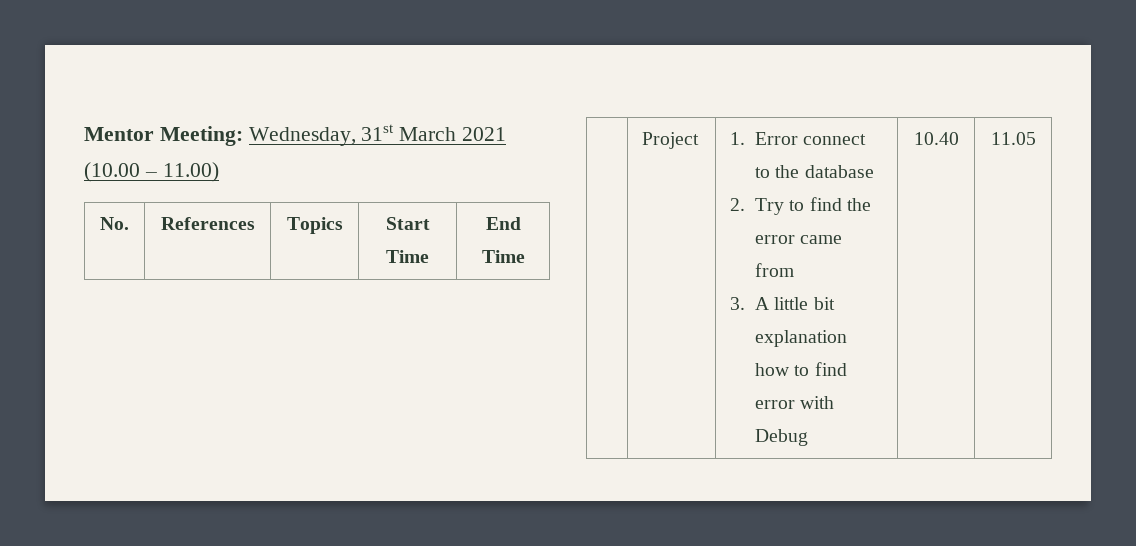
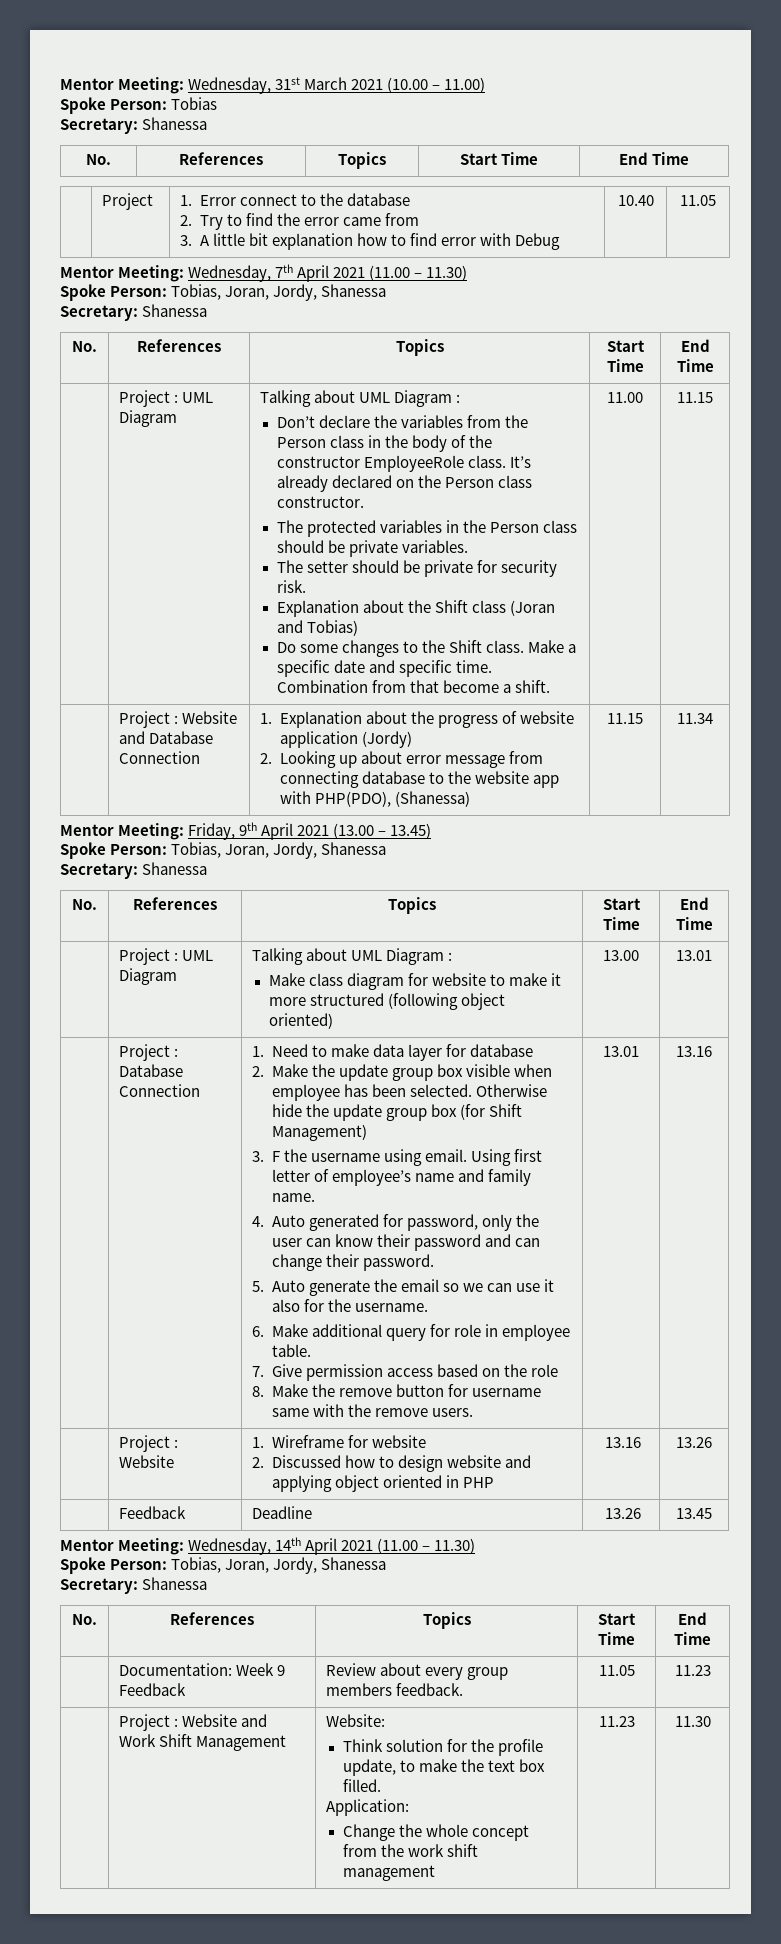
+ Spoke Person: Tobias
+ Secretary: Shanessa
+ Mentor Meeting: Wednesday, 7th April 2021 (11.00 – 11.30)
+ Spoke Person: Tobias, Joran, Jordy, Shanessa
+ Secretary: Shanessa
+ No. | References | Topics | Start Time | End Time
+ | Project : UML Diagram | Talking about UML Diagram :
+ Don’t declare the variables from the Person class in the body of the constructor EmployeeRole class. It’s already declared on the Person class constructor.
+ The protected variables in the Person class should be private variables.
+ The setter should be private for security risk.
+ Explanation about the Shift class (Joran and Tobias)
+ Do some changes to the Shift class. Make a specific date and specific time. Combination from that become a shift. | 11.00 | 11.15
+ | Project : Website and Database Connection | 1. Explanation about the progress of website application (Jordy)
+ 2. Looking up about error message from connecting database to the website app with PHP(PDO), (Shanessa) | 11.15 | 11.34
+ Mentor Meeting: Friday, 9th April 2021 (13.00 – 13.45)
+ Spoke Person: Tobias, Joran, Jordy, Shanessa
+ Secretary: Shanessa
+ No. | References | Topics | Start Time | End Time
+ | Project : UML Diagram | Talking about UML Diagram :
+ Make class diagram for website to make it more structured (following object oriented) | 13.00 | 13.01
+ | Project : Database Connection | 1. Need to make data layer for database
+ 2. Make the update group box visible when employee has been selected. Otherwise hide the update group box (for Shift Management)
+ 3. F the username using email. Using first letter of employee’s name and family name.
+ 4. Auto generated for password, only the user can know their password and can change their password.
+ 5. Auto generate the email so we can use it also for the username.
+ 6. Make additional query for role in employee table.
+ 7. Give permission access based on the role
+ 8. Make the remove button for username same with the remove users. | 13.01 | 13.16
+ | Project : Website | 1. Wireframe for website
+ 2. Discussed how to design website and applying object oriented in PHP | 13.16 | 13.26
+ | Feedback | Deadline | 13.26 | 13.45
+ Mentor Meeting: Wednesday, 14th April 2021 (11.00 – 11.30)
+ Spoke Person: Tobias, Joran, Jordy, Shanessa
+ Secretary: Shanessa
+ No. | References | Topics | Start Time | End Time
+ | Documentation: Week 9 Feedback | Review about every group members feedback. | 11.05 | 11.23
+ | Project : Website and Work Shift Management | Website:
+ Think solution for the profile update, to make the text box filled.
+ Application:
+ Change the whole concept from the work shift management | 11.23 | 11.30

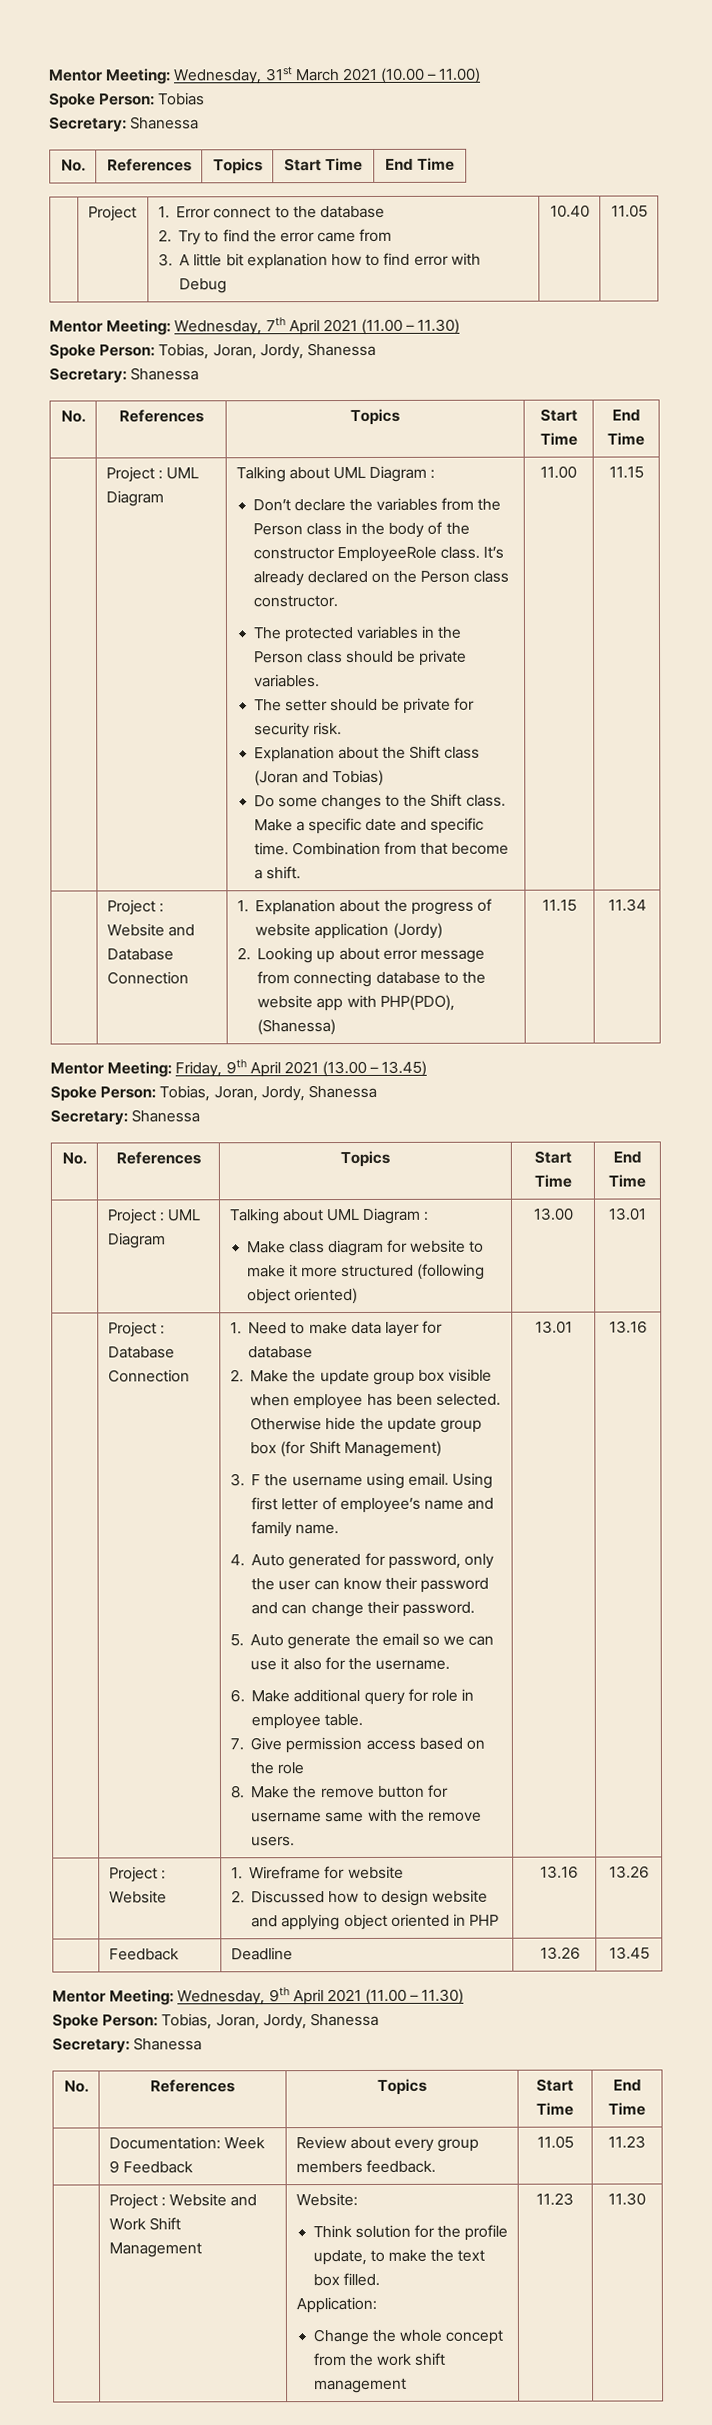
- Mentor Meeting: Wednesday, 14th April 2021 (11.00 – 11.30)
+ Mentor Meeting: Wednesday, 9th April 2021 (11.00 – 11.30)

